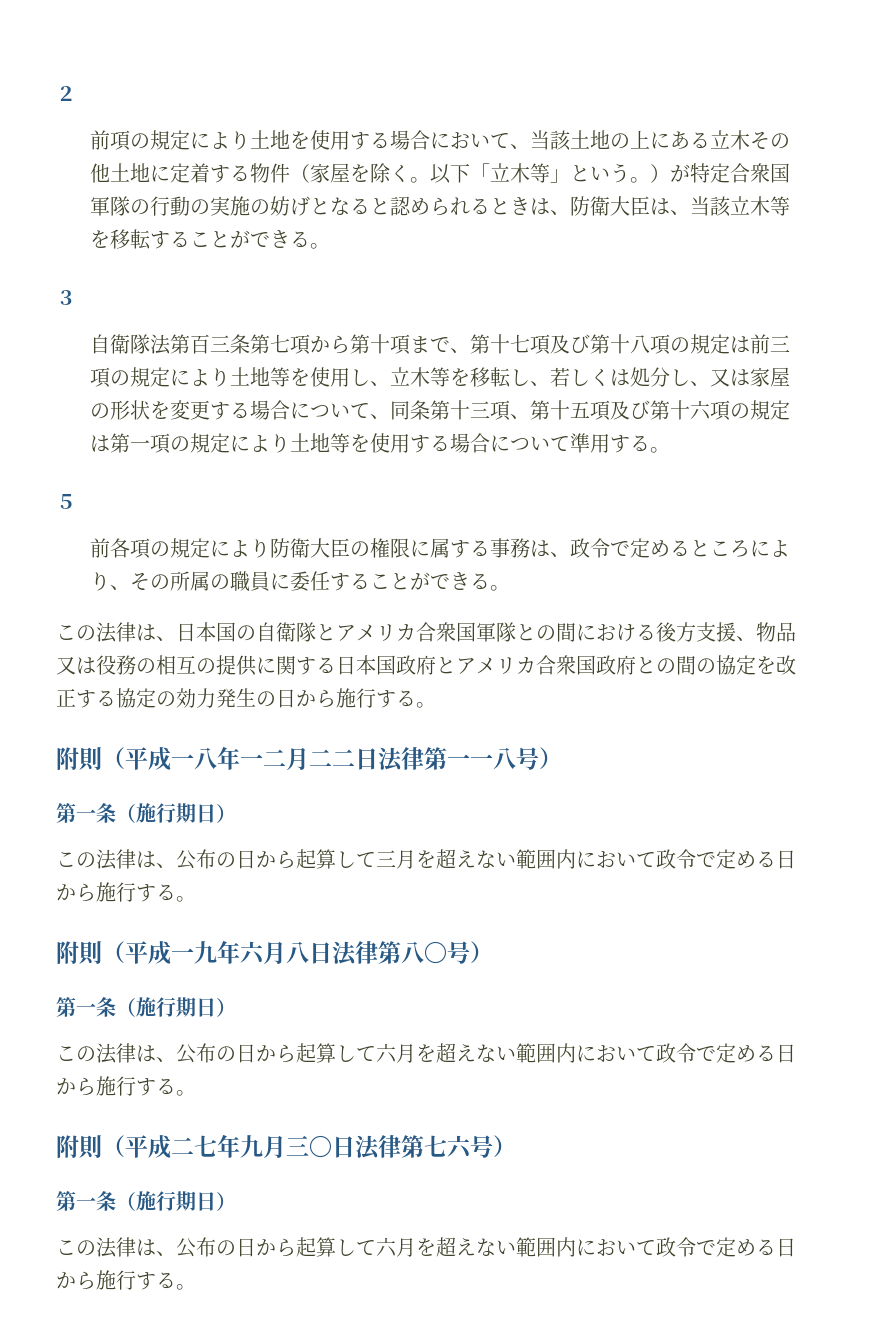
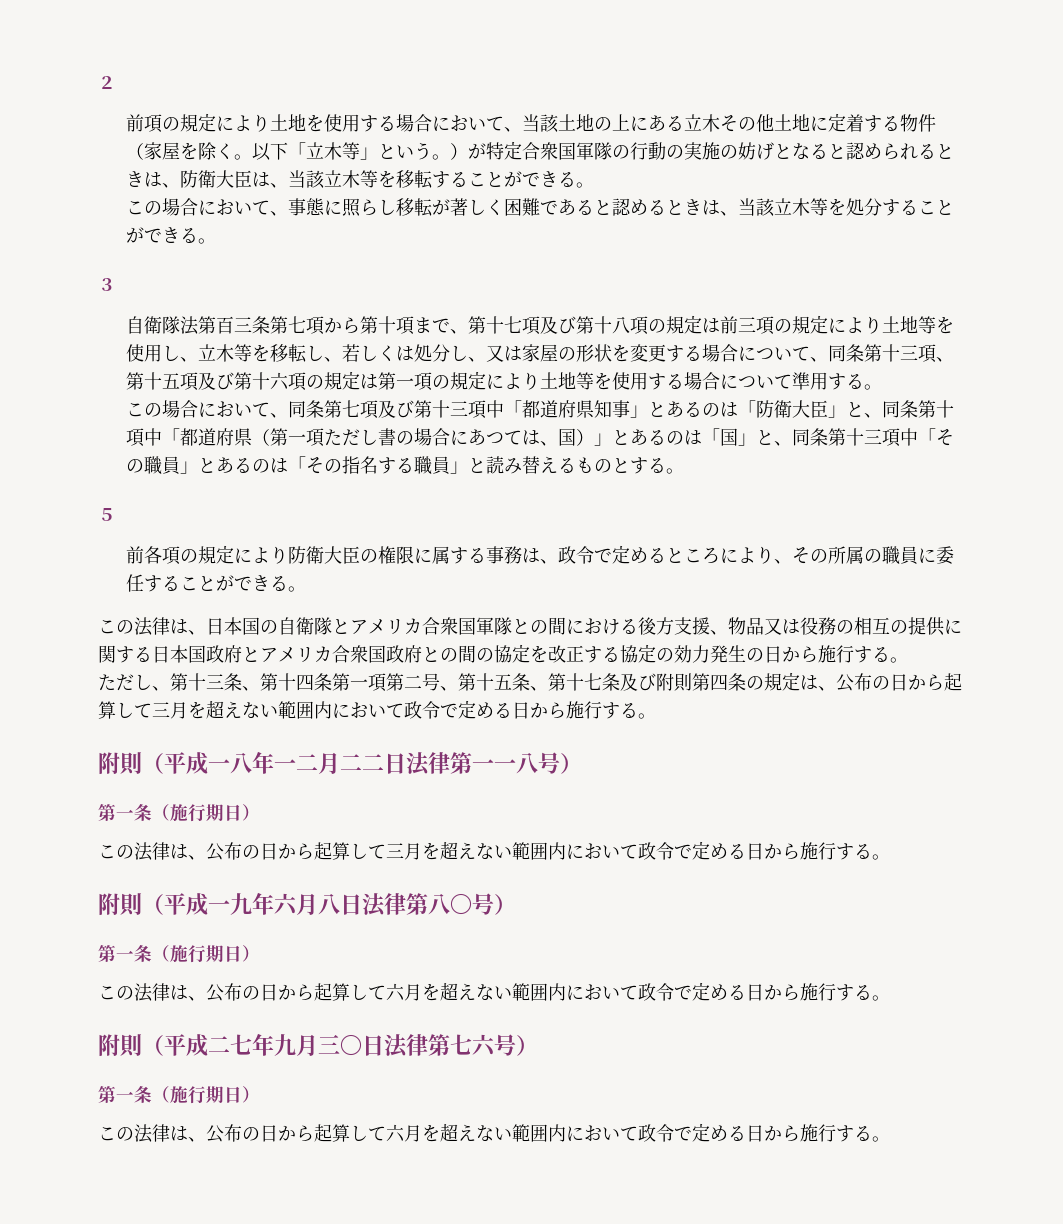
+ この場合において、事態に照らし移転が著しく困難であると認めるときは、当該立木等を処分することができる。
+ この場合において、同条第七項及び第十三項中「都道府県知事」とあるのは「防衛大臣」と、同条第十項中「都道府県（第一項ただし書の場合にあつては、国）」とあるのは「国」と、同条第十三項中「その職員」とあるのは「その指名する職員」と読み替えるものとする。
+ ただし、第十三条、第十四条第一項第二号、第十五条、第十七条及び附則第四条の規定は、公布の日から起算して三月を超えない範囲内において政令で定める日から施行する。

